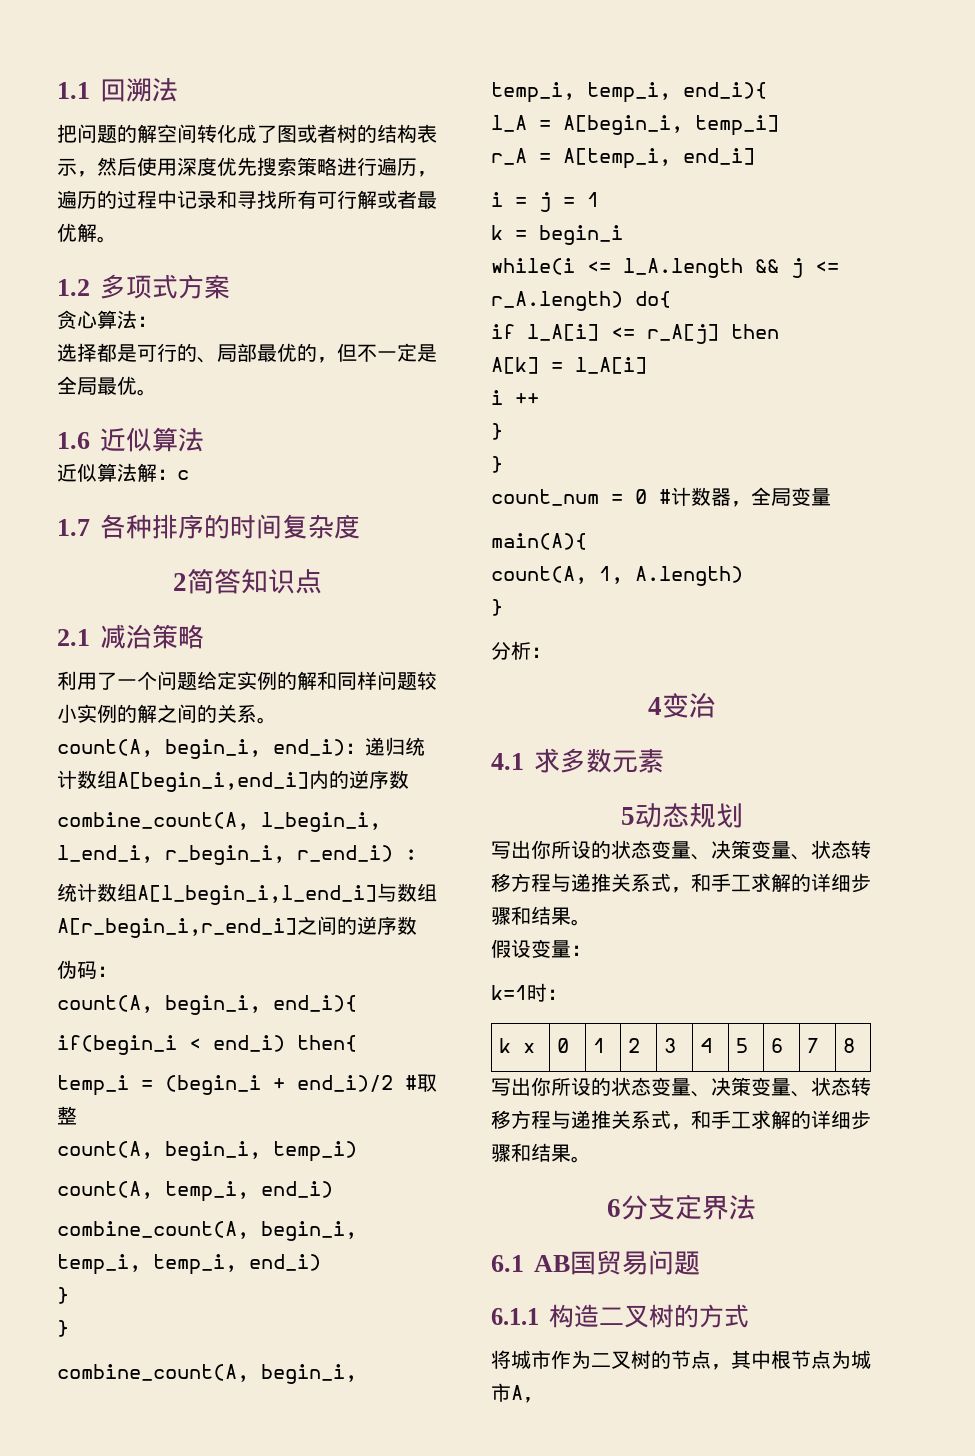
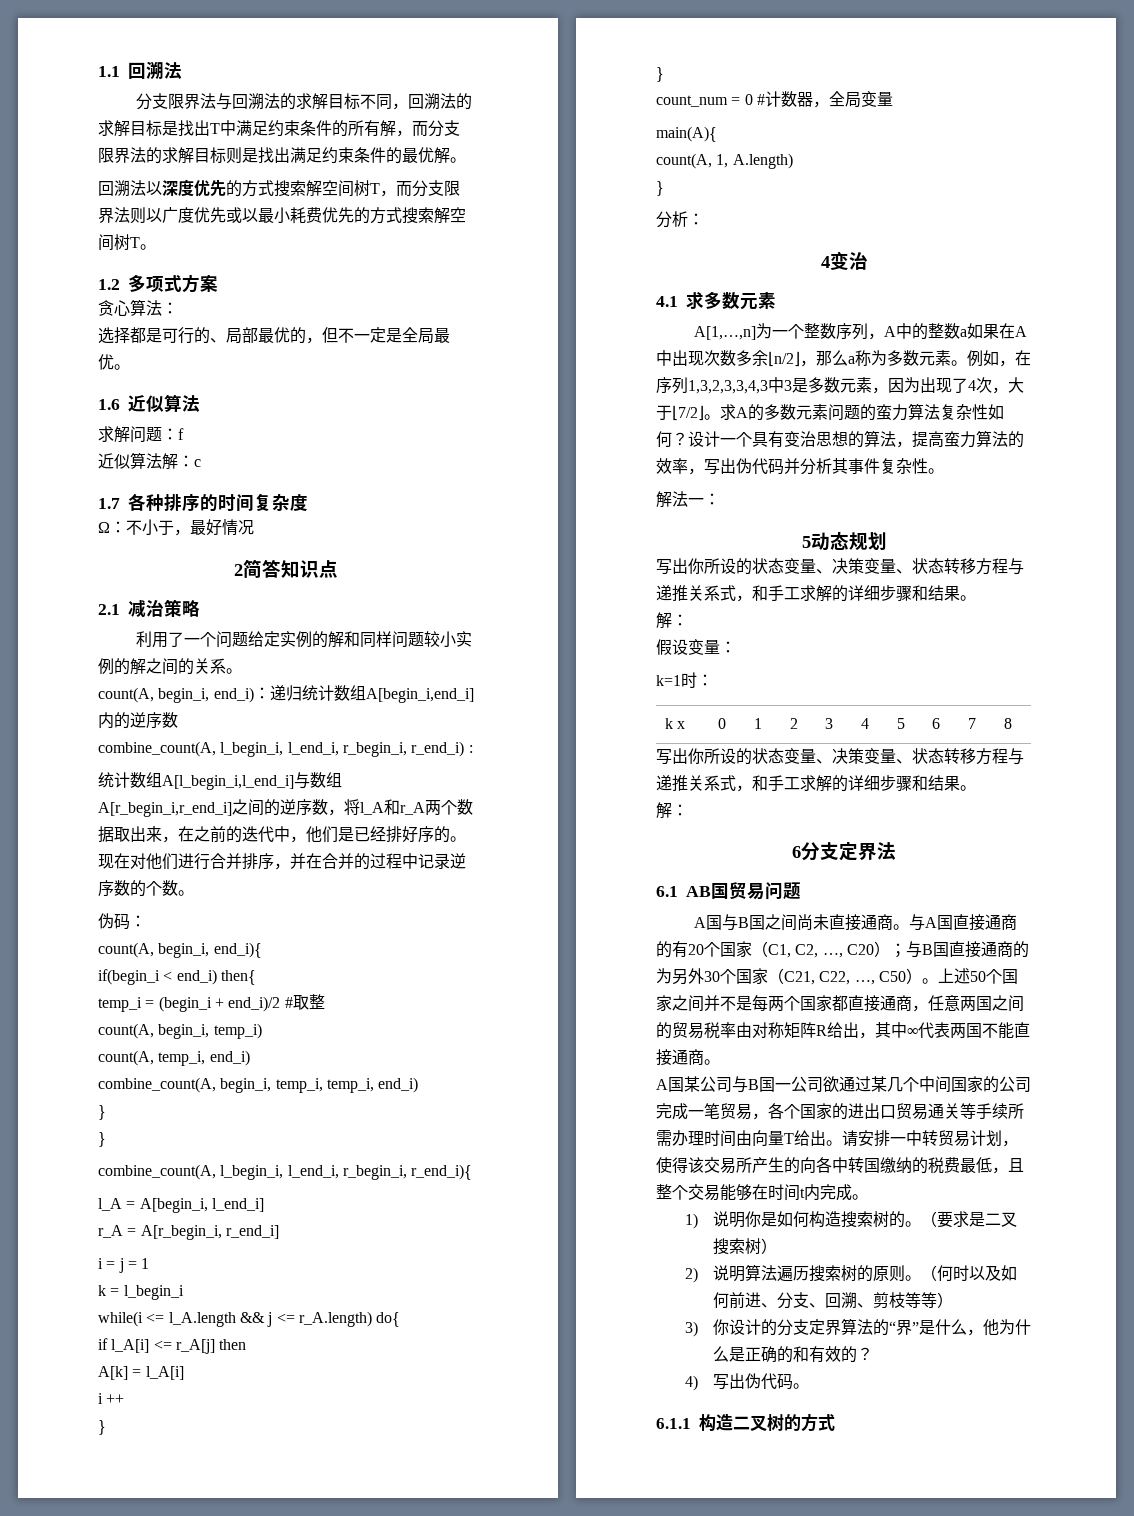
- 把问题的解空间转化成了图或者树的结构表示，然后使用深度优先搜索策略进行遍历，遍历的过程中记录和寻找所有可行解或者最优解。
+ 分支限界法与回溯法的求解目标不同，回溯法的求解目标是找出T中满足约束条件的所有解，而分支限界法的求解目标则是找出满足约束条件的最优解。
+ 回溯法以深度优先的方式搜索解空间树T，而分支限界法则以广度优先或以最小耗费优先的方式搜索解空间树T。
+ 求解问题：f
+ Ω：不小于，最好情况
- 统计数组A[l_begin_i,l_end_i]与数组A[r_begin_i,r_end_i]之间的逆序数
+ 统计数组A[l_begin_i,l_end_i]与数组A[r_begin_i,r_end_i]之间的逆序数，将l_A和r_A两个数据取出来，在之前的迭代中，他们是已经排好序的。现在对他们进行合并排序，并在合并的过程中记录逆序数的个数。
- combine_count(A, begin_i, temp_i, temp_i, end_i){
+ combine_count(A, l_begin_i, l_end_i, r_begin_i, r_end_i){
- l_A = A[begin_i, temp_i]
+ l_A = A[begin_i, l_end_i]
- r_A = A[temp_i, end_i]
+ r_A = A[r_begin_i, r_end_i]
- k = begin_i
+ k = l_begin_i
+ A[1,…,n]为一个整数序列，A中的整数a如果在A中出现次数多余⌊n/2⌋，那么a称为多数元素。例如，在序列1,3,2,3,3,4,3中3是多数元素，因为出现了4次，大于⌊7/2⌋。求A的多数元素问题的蛮力算法复杂性如何？设计一个具有变治思想的算法，提高蛮力算法的效率，写出伪代码并分析其事件复杂性。
+ 解法一：
  5动态规划
  写出你所设的状态变量、决策变量、状态转移方程与递推关系式，和手工求解的详细步骤和结果。
+ 解：
  k x | 0 | 1 | 2 | 3 | 4 | 5 | 6 | 7 | 8
  写出你所设的状态变量、决策变量、状态转移方程与递推关系式，和手工求解的详细步骤和结果。
+ 解：
+ A国与B国之间尚未直接通商。与A国直接通商的有20个国家（C1, C2, …, C20）；与B国直接通商的为另外30个国家（C21, C22, …, C50）。上述50个国家之间并不是每两个国家都直接通商，任意两国之间的贸易税率由对称矩阵R给出，其中∞代表两国不能直接通商。
+ A国某公司与B国一公司欲通过某几个中间国家的公司完成一笔贸易，各个国家的进出口贸易通关等手续所需办理时间由向量T给出。请安排一中转贸易计划，使得该交易所产生的向各中转国缴纳的税费最低，且整个交易能够在时间t内完成。
+ 1)说明你是如何构造搜索树的。（要求是二叉搜索树）
+ 2)说明算法遍历搜索树的原则。（何时以及如何前进、分支、回溯、剪枝等等）
+ 3)你设计的分支定界算法的“界”是什么，他为什么是正确的和有效的？
+ 4)写出伪代码。
- 将城市作为二叉树的节点，其中根节点为城市A，

